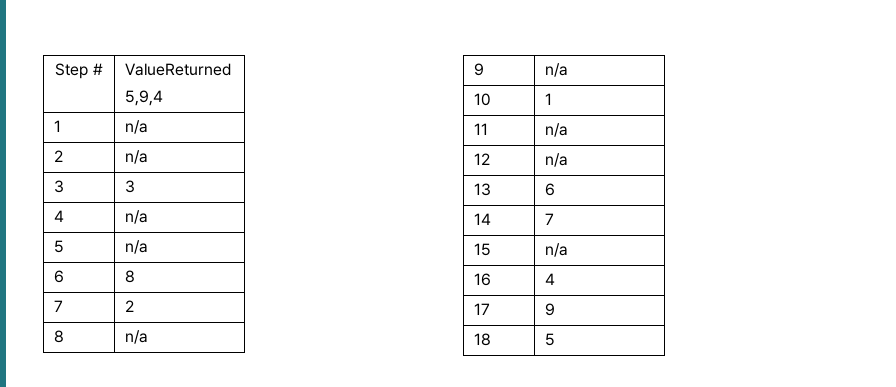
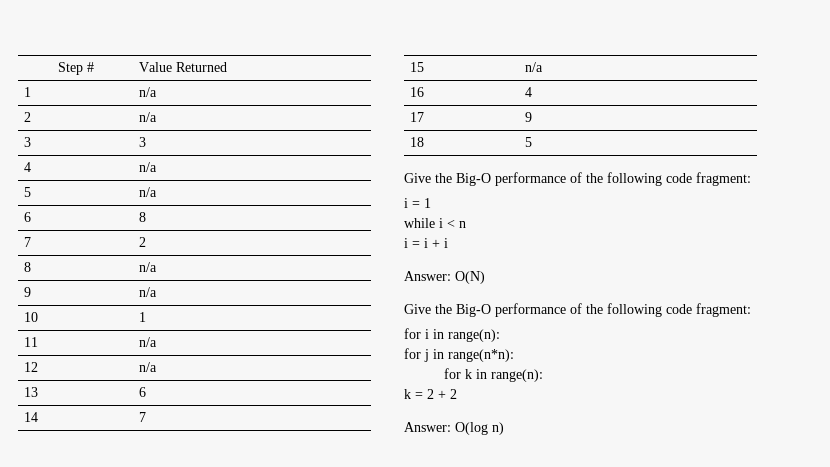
- Step # | ValueReturned
- 5,9,4
+ Step # | Value Returned
  18 | 5
+ Give the Big-O performance of the following code fragment:
+ i = 1
+ while i < n
+ i = i + i
+ Answer: O(N)
+ Give the Big-O performance of the following code fragment:
+ for i in range(n):
+ for j in range(n*n):
+ for k in range(n):
+ k = 2 + 2
+ Answer: O(log n)

